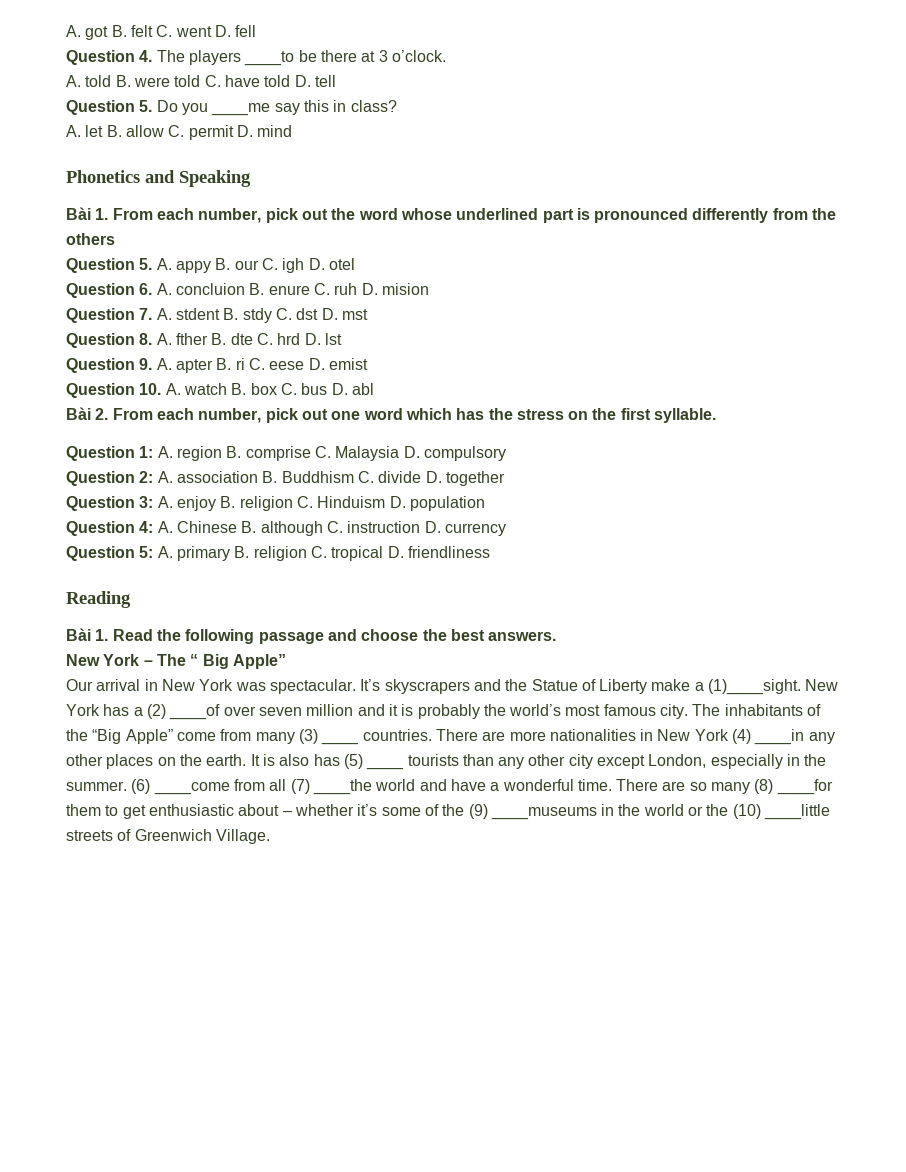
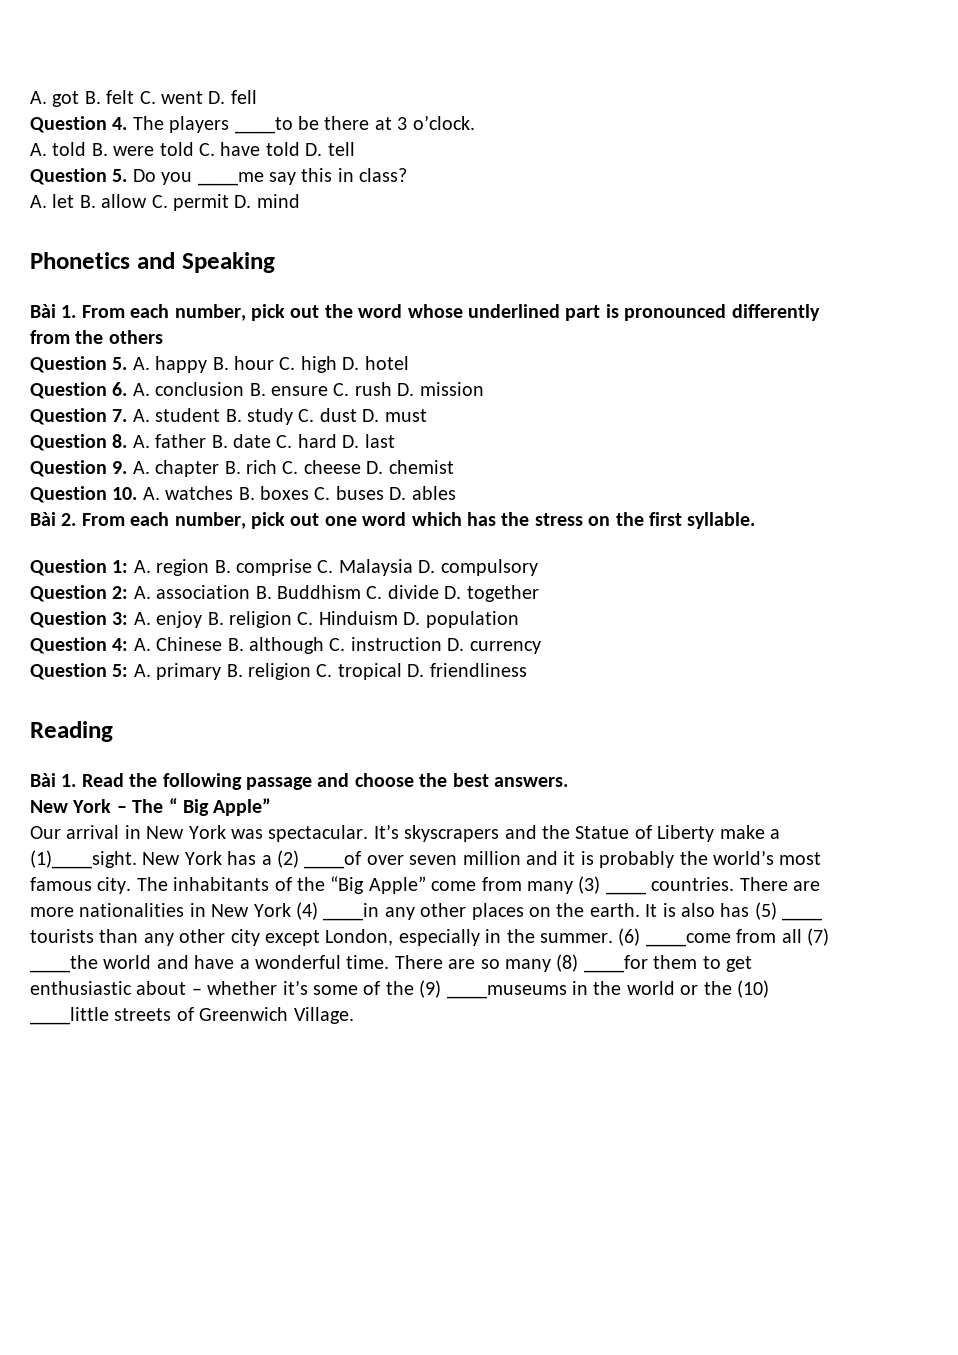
- Question 5. A. appy B. our C. igh D. otel
- Question 6. A. concluion B. enure C. ruh D. mision
- Question 7. A. stdent B. stdy C. dst D. mst
- Question 8. A. fther B. dte C. hrd D. lst
- Question 9. A. apter B. ri C. eese D. emist
- Question 10. A. watch B. box C. bus D. abl
+ Question 5. A. happy B. hour C. high D. hotel
+ Question 6. A. conclusion B. ensure C. rush D. mission
+ Question 7. A. student B. study C. dust D. must
+ Question 8. A. father B. date C. hard D. last
+ Question 9. A. chapter B. rich C. cheese D. chemist
+ Question 10. A. watches B. boxes C. buses D. ables

